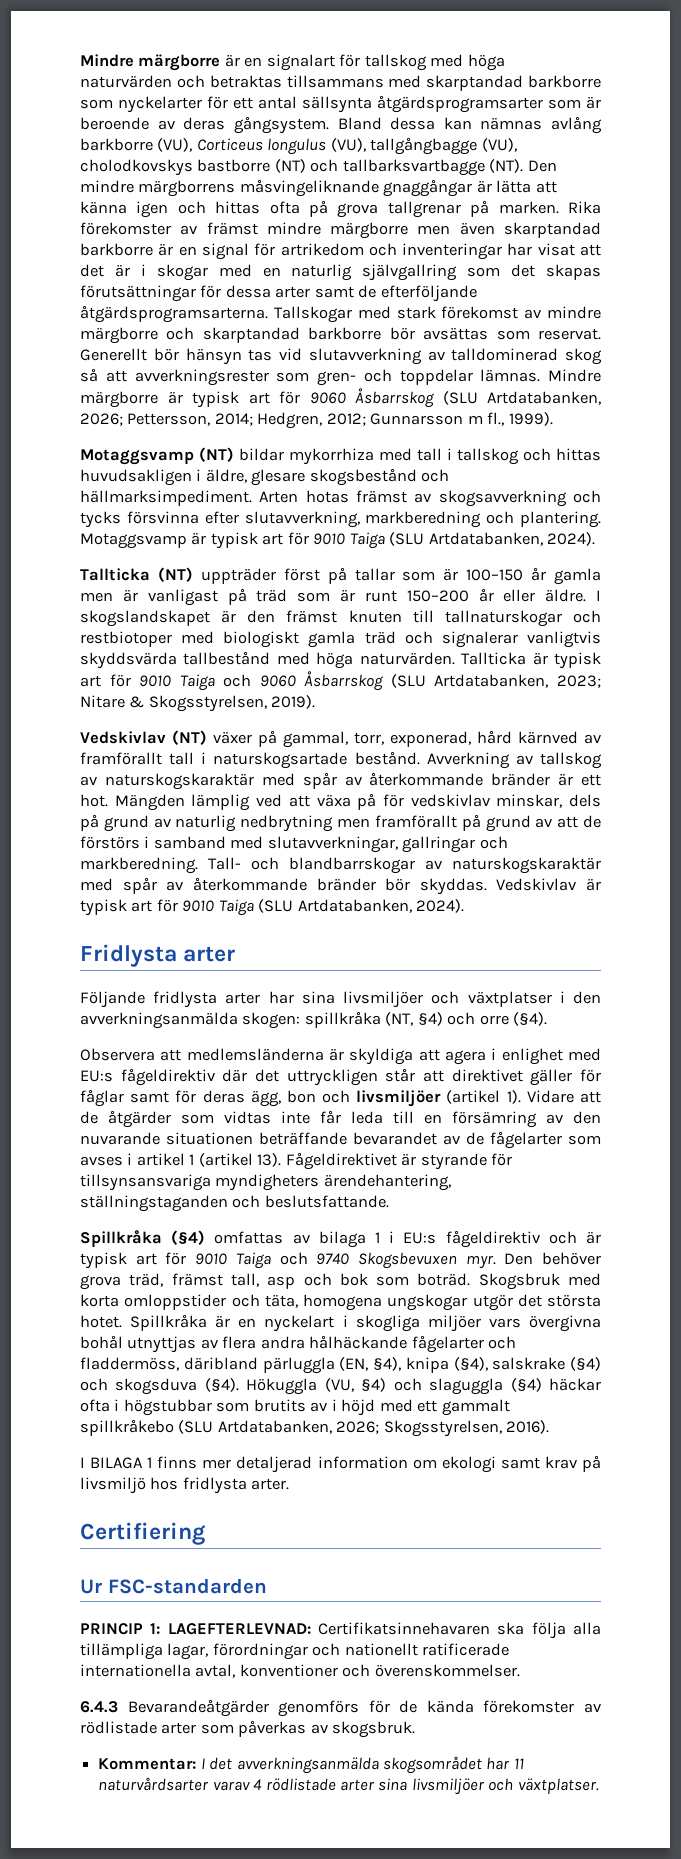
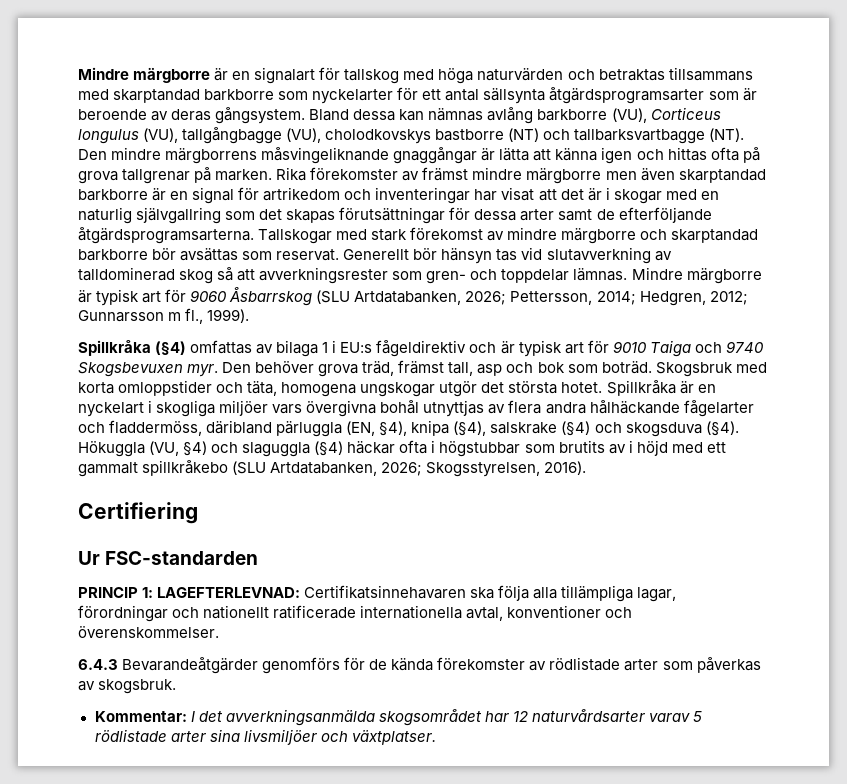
- Motaggsvamp (NT) bildar mykorrhiza med tall i tallskog och hittas huvudsakligen i äldre, glesare skogsbestånd och hällmarksimpediment. Arten hotas främst av skogsavverkning och tycks försvinna efter slutavverkning, markberedning och plantering. Motaggsvamp är typisk art för 9010 Taiga (SLU Artdatabanken, 2024).
- Tallticka (NT) uppträder först på tallar som är 100–150 år gamla men är vanligast på träd som är runt 150–200 år eller äldre. I skogslandskapet är den främst knuten till tallnaturskogar och restbiotoper med biologiskt gamla träd och signalerar vanligtvis skyddsvärda tallbestånd med höga naturvärden. Tallticka är typisk art för 9010 Taiga och 9060 Åsbarrskog (SLU Artdatabanken, 2023; Nitare & Skogsstyrelsen, 2019).
- Vedskivlav (NT) växer på gammal, torr, exponerad, hård kärnved av framförallt tall i naturskogsartade bestånd. Avverkning av tallskog av naturskogskaraktär med spår av återkommande bränder är ett hot. Mängden lämplig ved att växa på för vedskivlav minskar, dels på grund av naturlig nedbrytning men framförallt på grund av att de förstörs i samband med slutavverkningar, gallringar och markberedning. Tall- och blandbarrskogar av naturskogskaraktär med spår av återkommande bränder bör skyddas. Vedskivlav är typisk art för 9010 Taiga (SLU Artdatabanken, 2024).
- Fridlysta arter
- Följande fridlysta arter har sina livsmiljöer och växtplatser i den avverkningsanmälda skogen: spillkråka (NT, §4) och orre (§4).
- Observera att medlemsländerna är skyldiga att agera i enlighet med EU:s fågeldirektiv där det uttryckligen står att direktivet gäller för fåglar samt för deras ägg, bon och livsmiljöer (artikel 1). Vidare att de åtgärder som vidtas inte får leda till en försämring av den nuvarande situationen beträffande bevarandet av de fågelarter som avses i artikel 1 (artikel 13). Fågeldirektivet är styrande för tillsynsansvariga myndigheters ärendehantering, ställningstaganden och beslutsfattande.
- I BILAGA 1 finns mer detaljerad information om ekologi samt krav på livsmiljö hos fridlysta arter.
- Kommentar: I det avverkningsanmälda skogsområdet har 11 naturvårdsarter varav 4 rödlistade arter sina livsmiljöer och växtplatser.
+ Kommentar: I det avverkningsanmälda skogsområdet har 12 naturvårdsarter varav 5 rödlistade arter sina livsmiljöer och växtplatser.

